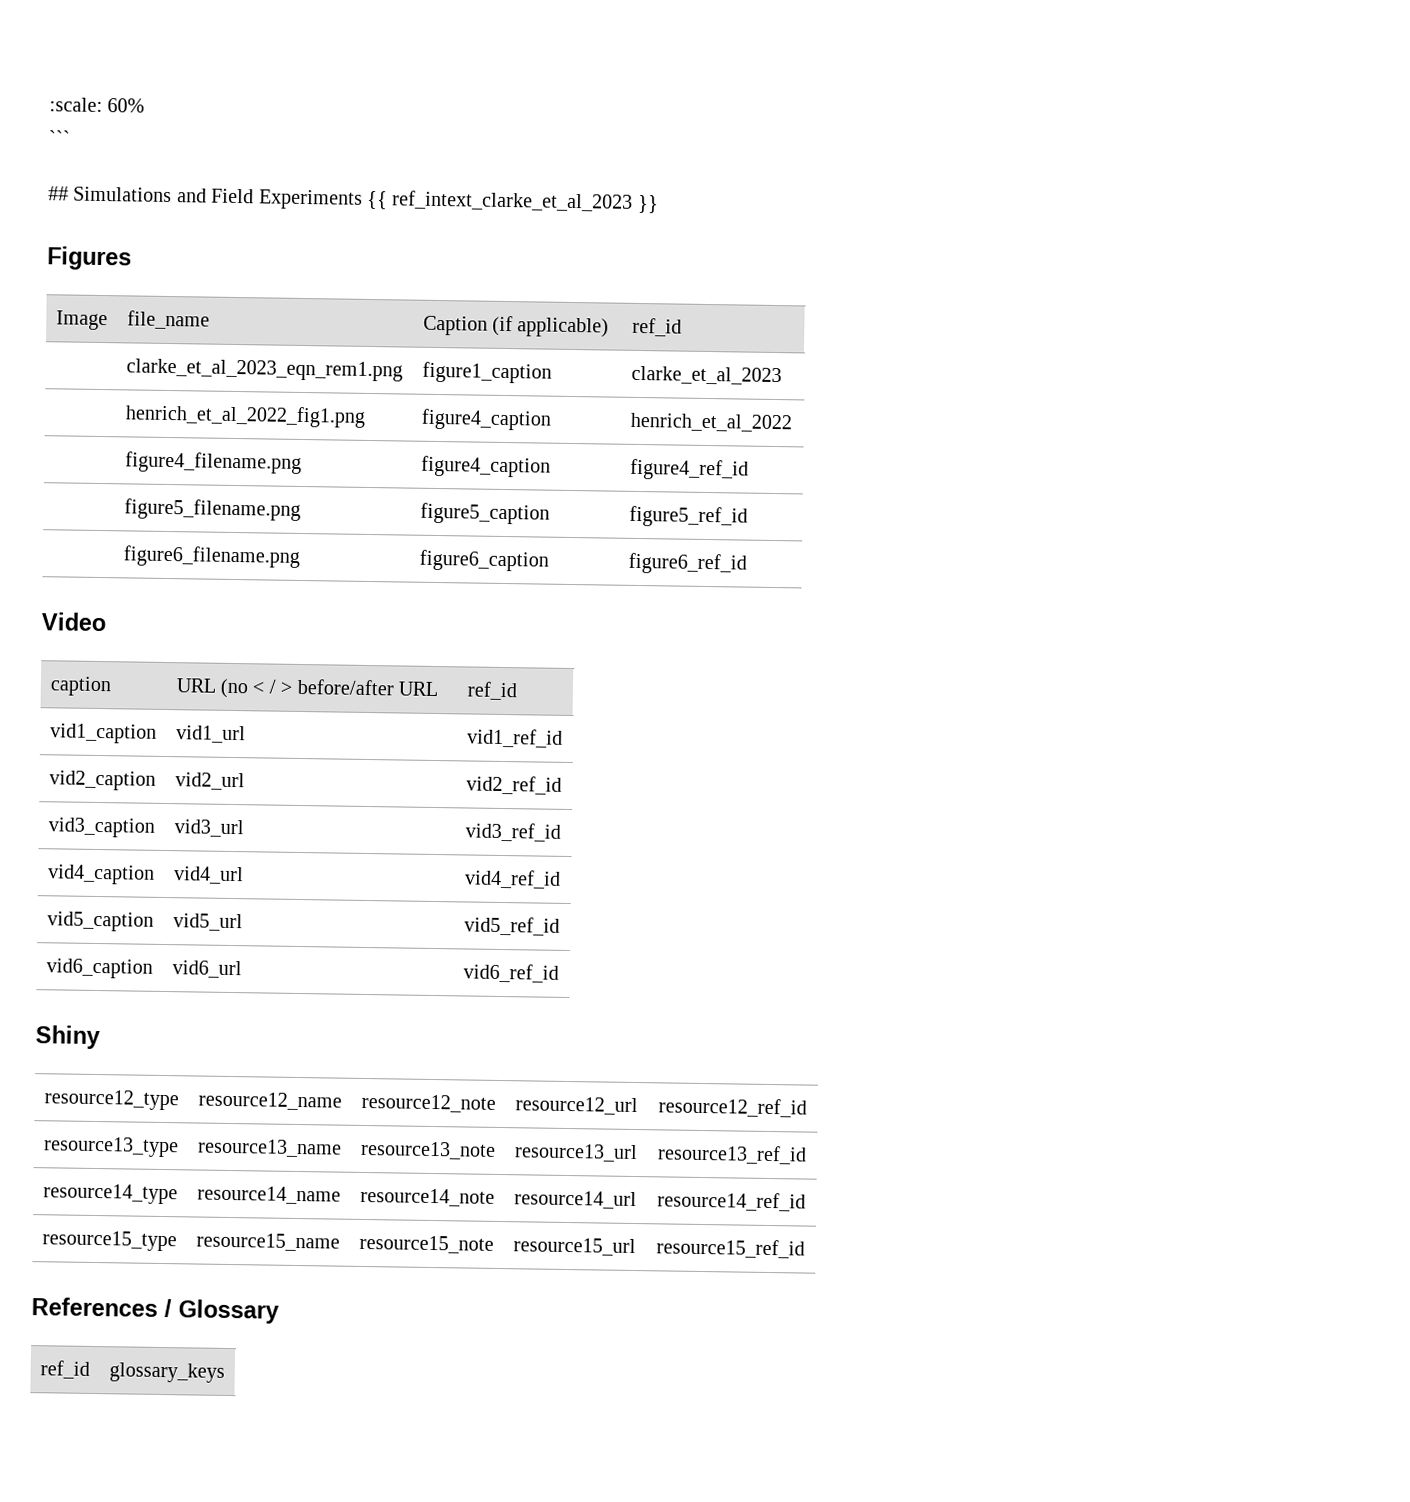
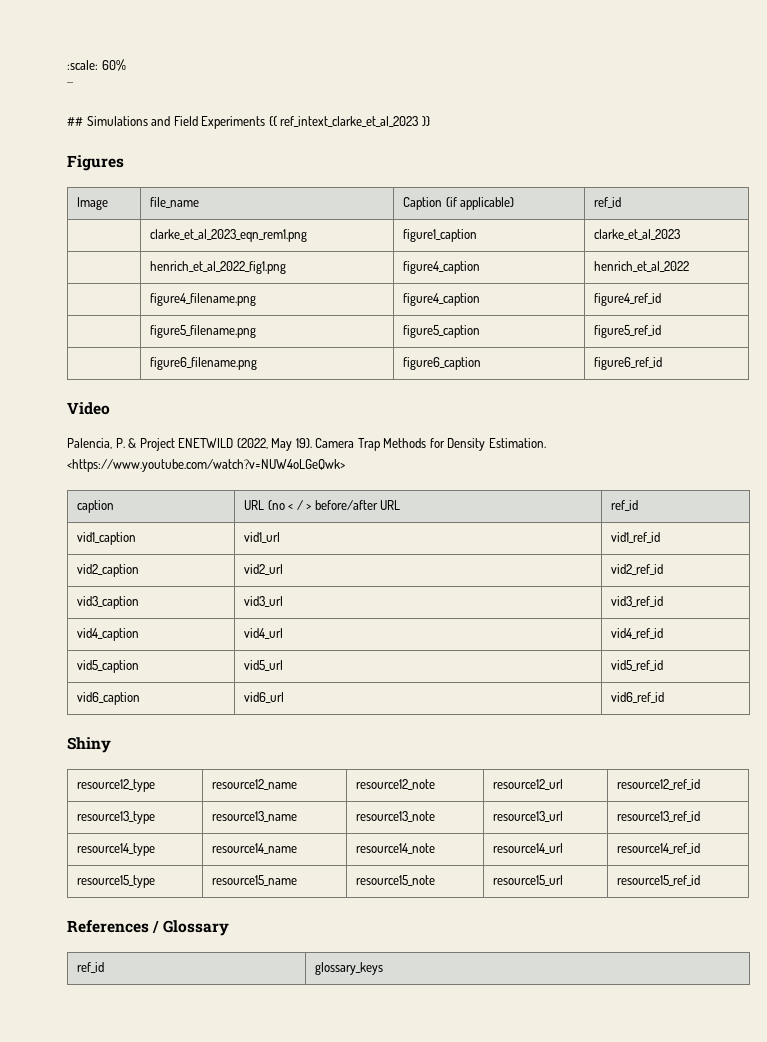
+ Palencia, P. & Project ENETWILD (2022, May 19). Camera Trap Methods for Density Estimation. <https://www.youtube.com/watch?v=NUW4oLGeQwk>

